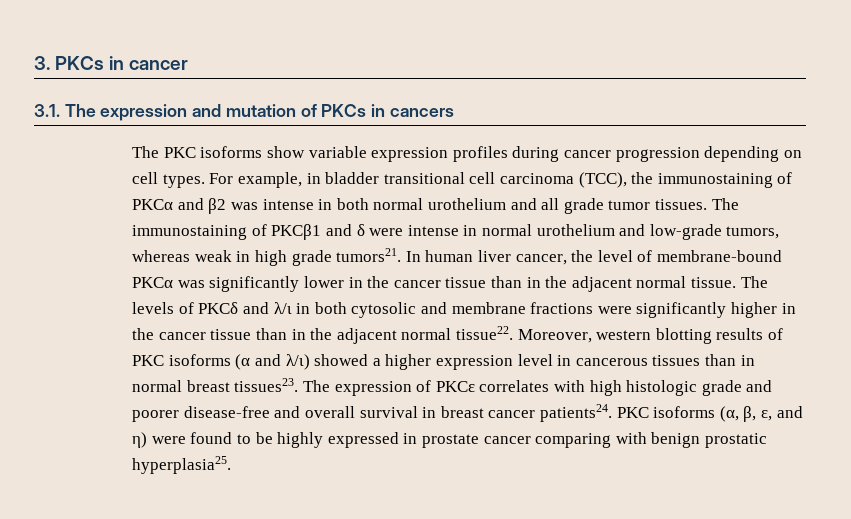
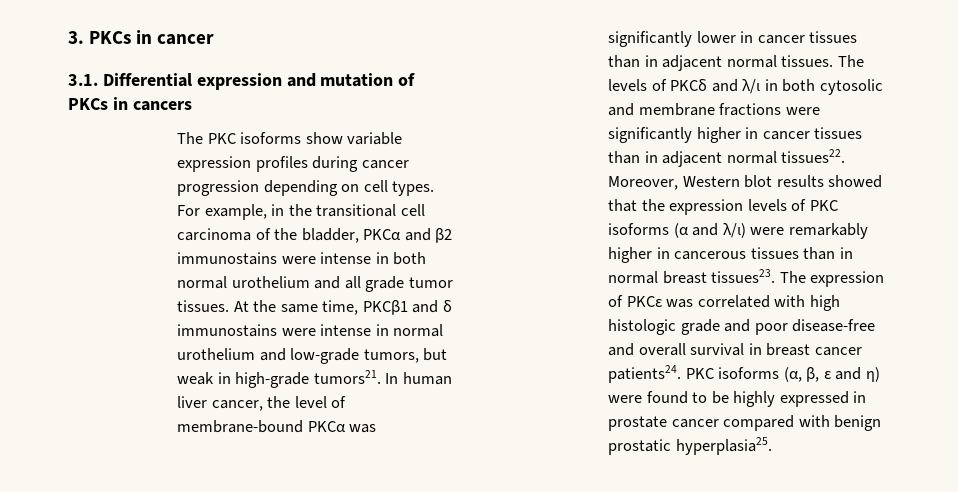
- 3.1. The expression and mutation of PKCs in cancers
+ 3.1. Differential expression and mutation of PKCs in cancers
- For example, in bladder transitional cell carcinoma (TCC), the immunostaining of PKCα and β2 was intense in both normal urothelium and all grade tumor tissues.
+ For example, in the transitional cell carcinoma of the bladder, PKCα and β2 immunostains were intense in both normal urothelium and all grade tumor tissues.
- The immunostaining of PKCβ1 and δ were intense in normal urothelium and low-grade tumors, whereas weak in high grade tumors21.
+ At the same time, PKCβ1 and δ immunostains were intense in normal urothelium and low-grade tumors, but weak in high-grade tumors21.
- In human liver cancer, the level of membrane-bound PKCα was significantly lower in the cancer tissue than in the adjacent normal tissue.
+ In human liver cancer, the level of membrane-bound PKCα was significantly lower in cancer tissues than in adjacent normal tissues.
- The levels of PKCδ and λ/ι in both cytosolic and membrane fractions were significantly higher in the cancer tissue than in the adjacent normal tissue22. Moreover, western blotting results of PKC isoforms (α and λ/ι) showed a higher expression level in cancerous tissues than in normal breast tissues23.
+ The levels of PKCδ and λ/ι in both cytosolic and membrane fractions were significantly higher in cancer tissues than in adjacent normal tissues22. Moreover, Western blot results showed that the expression levels of PKC isoforms (α and λ/ι) were remarkably higher in cancerous tissues than in normal breast tissues23.
- The expression of PKCε correlates with high histologic grade and poorer disease-free and overall survival in breast cancer patients24.
+ The expression of PKCε was correlated with high histologic grade and poor disease-free and overall survival in breast cancer patients24.
- PKC isoforms (α, β, ε, and η) were found to be highly expressed in prostate cancer comparing with benign prostatic hyperplasia25.
+ PKC isoforms (α, β, ε and η) were found to be highly expressed in prostate cancer compared with benign prostatic hyperplasia25.

